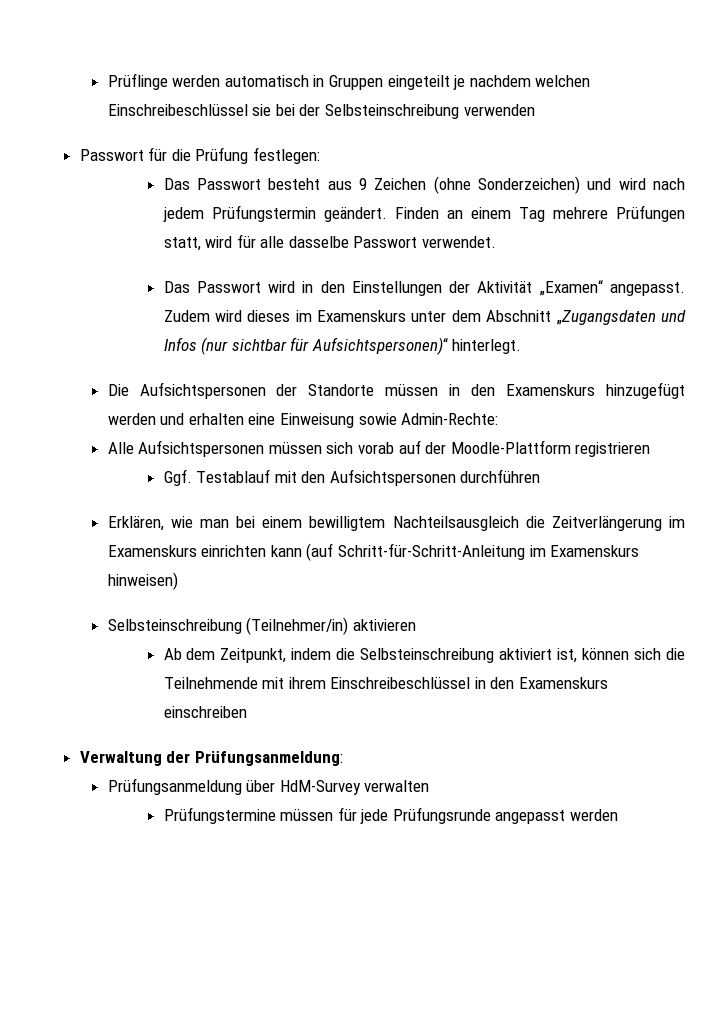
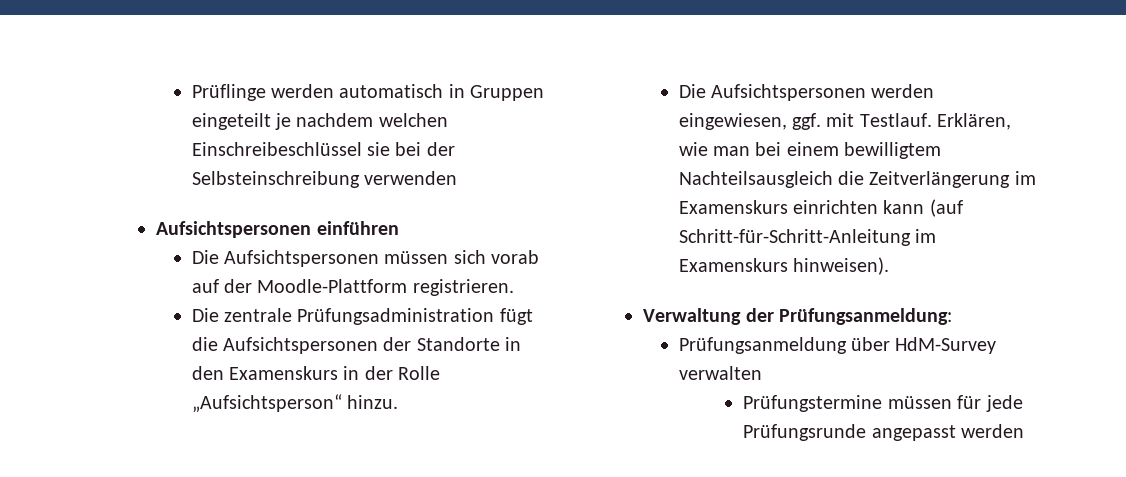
- Passwort für die Prüfung festlegen:
- Das Passwort besteht aus 9 Zeichen (ohne Sonderzeichen) und wird nach jedem Prüfungstermin geändert. Finden an einem Tag mehrere Prüfungen statt, wird für alle dasselbe Passwort verwendet.
- Das Passwort wird in den Einstellungen der Aktivität „Examen“ angepasst. Zudem wird dieses im Examenskurs unter dem Abschnitt „Zugangsdaten und Infos (nur sichtbar für Aufsichtspersonen)“ hinterlegt.
- Die Aufsichtspersonen der Standorte müssen in den Examenskurs hinzugefügt werden und erhalten eine Einweisung sowie Admin-Rechte:
- Alle Aufsichtspersonen müssen sich vorab auf der Moodle-Plattform registrieren
- Ggf. Testablauf mit den Aufsichtspersonen durchführen
- Erklären, wie man bei einem bewilligtem Nachteilsausgleich die Zeitverlängerung im Examenskurs einrichten kann (auf Schritt-für-Schritt-Anleitung im Examenskurs hinweisen)
- Selbsteinschreibung (Teilnehmer/in) aktivieren
- Ab dem Zeitpunkt, indem die Selbsteinschreibung aktiviert ist, können sich die Teilnehmende mit ihrem Einschreibeschlüssel in den Examenskurs einschreiben
+ Aufsichtspersonen einführen
+ Die Aufsichtspersonen müssen sich vorab auf der Moodle-Plattform registrieren.
+ Die zentrale Prüfungsadministration fügt die Aufsichtspersonen der Standorte in den Examenskurs in der Rolle „Aufsichtsperson“ hinzu.
+ Die Aufsichtspersonen werden eingewiesen, ggf. mit Testlauf. Erklären, wie man bei einem bewilligtem Nachteilsausgleich die Zeitverlängerung im Examenskurs einrichten kann (auf Schritt-für-Schritt-Anleitung im Examenskurs hinweisen).

